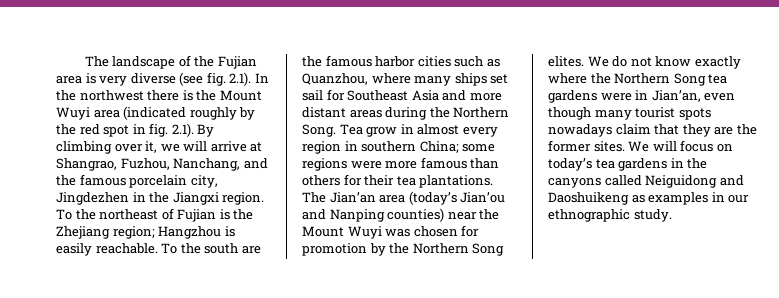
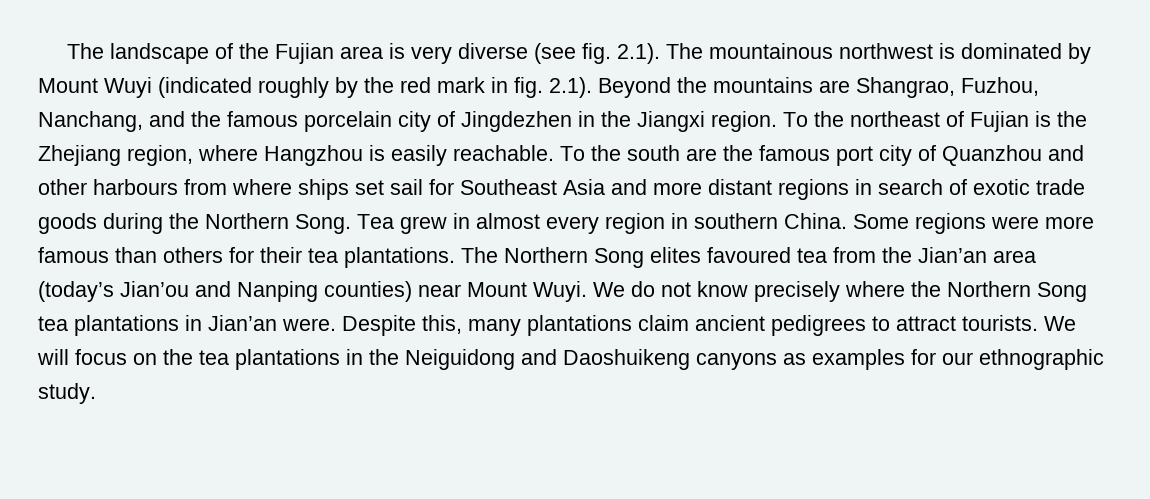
- The landscape of the Fujian area is very diverse (see fig. 2.1). In the northwest there is the Mount Wuyi area (indicated roughly by the red spot in fig. 2.1). By climbing over it, we will arrive at Shangrao, Fuzhou, Nanchang, and the famous porcelain city, Jingdezhen in the Jiangxi region.
+ The landscape of the Fujian area is very diverse (see fig. 2.1). The mountainous northwest is dominated by Mount Wuyi (indicated roughly by the red mark in fig. 2.1). Beyond the mountains are Shangrao, Fuzhou, Nanchang, and the famous porcelain city of Jingdezhen in the Jiangxi region.
- To the northeast of Fujian is the Zhejiang region; Hangzhou is easily reachable.
+ To the northeast of Fujian is the Zhejiang region, where Hangzhou is easily reachable.
- To the south are the famous harbor cities such as Quanzhou, where many ships set sail for Southeast Asia and more distant areas during the Northern Song.
+ To the south are the famous port city of Quanzhou and other harbours from where ships set sail for Southeast Asia and more distant regions in search of exotic trade goods during the Northern Song.
- Tea grow in almost every region in southern China; some regions were more famous than others for their tea plantations.
+ Tea grew in almost every region in southern China. Some regions were more famous than others for their tea plantations.
- The Jian’an area (today’s Jian’ou and Nanping counties) near the Mount Wuyi was chosen for promotion by the Northern Song elites.
+ The Northern Song elites favoured tea from the Jian’an area (today’s Jian’ou and Nanping counties) near Mount Wuyi.
- We do not know exactly where the Northern Song tea gardens were in Jian’an, even though many tourist spots nowadays claim that they are the former sites. We will focus on today’s tea gardens in the canyons called Neiguidong and Daoshuikeng as examples in our ethnographic study.
+ We do not know precisely where the Northern Song tea plantations in Jian’an were. Despite this, many plantations claim ancient pedigrees to attract tourists. We will focus on the tea plantations in the Neiguidong and Daoshuikeng canyons as examples for our ethnographic study.

